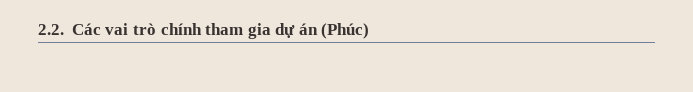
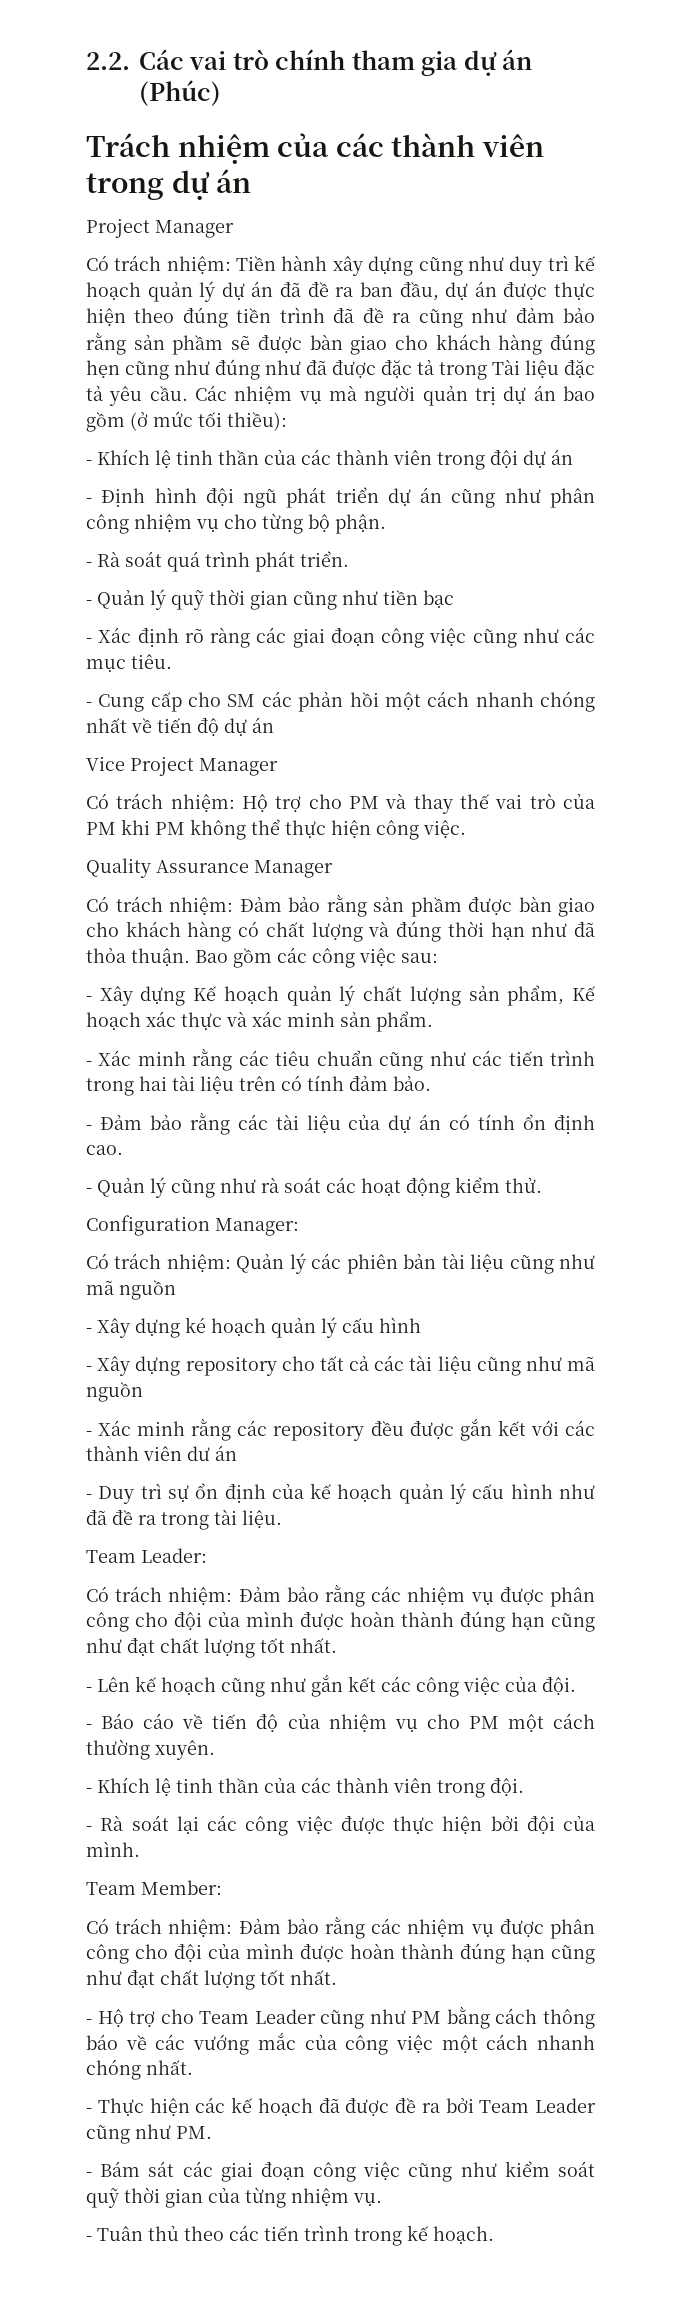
+ Trách nhiệm của các thành viên trong dự án
+ Project Manager
+ Có trách nhiệm: Tiền hành xây dựng cũng như duy trì kế hoạch quản lý dự án đã đề ra ban đầu, dự án được thực hiện theo đúng tiền trình đã đề ra cũng như đảm bảo rằng sản phầm sẽ được bàn giao cho khách hàng đúng hẹn cũng như đúng như đã được đặc tả trong Tài liệu đặc tả yêu cầu. Các nhiệm vụ mà người quản trị dự án bao gồm (ở mức tối thiều):
+ - Khích lệ tinh thần của các thành viên trong đội dự án
+ - Định hình đội ngũ phát triển dự án cũng như phân công nhiệm vụ cho từng bộ phận.
+ - Rà soát quá trình phát triển.
+ - Quản lý quỹ thời gian cũng như tiền bạc
+ - Xác định rõ ràng các giai đoạn công việc cũng như các mục tiêu.
+ - Cung cấp cho SM các phản hồi một cách nhanh chóng nhất về tiến độ dự án
+ Vice Project Manager
+ Có trách nhiệm: Hộ trợ cho PM và thay thế vai trò của PM khi PM không thể thực hiện công việc.
+ Quality Assurance Manager
+ Có trách nhiệm: Đảm bảo rằng sản phầm được bàn giao cho khách hàng có chất lượng và đúng thời hạn như đã thỏa thuận. Bao gồm các công việc sau:
+ - Xây dựng Kế hoạch quản lý chất lượng sản phẩm, Kế hoạch xác thực và xác minh sản phẩm.
+ - Xác minh rằng các tiêu chuẩn cũng như các tiến trình trong hai tài liệu trên có tính đảm bảo.
+ - Đảm bảo rằng các tài liệu của dự án có tính ổn định cao.
+ - Quản lý cũng như rà soát các hoạt động kiểm thử.
+ Configuration Manager:
+ Có trách nhiệm: Quản lý các phiên bản tài liệu cũng như mã nguồn
+ - Xây dựng ké hoạch quản lý cấu hình
+ - Xây dựng repository cho tất cả các tài liệu cũng như mã nguồn
+ - Xác minh rằng các repository đều được gắn kết với các thành viên dư án
+ - Duy trì sự ổn định của kế hoạch quản lý cấu hình như đã đề ra trong tài liệu.
+ Team Leader:
+ Có trách nhiệm: Đảm bảo rằng các nhiệm vụ được phân công cho đội của mình được hoàn thành đúng hạn cũng như đạt chất lượng tốt nhất.
+ - Lên kế hoạch cũng như gắn kết các công việc của đội.
+ - Báo cáo về tiến độ của nhiệm vụ cho PM một cách thường xuyên.
+ - Khích lệ tinh thần của các thành viên trong đội.
+ - Rà soát lại các công việc được thực hiện bởi đội của mình.
+ Team Member:
+ Có trách nhiệm: Đảm bảo rằng các nhiệm vụ được phân công cho đội của mình được hoàn thành đúng hạn cũng như đạt chất lượng tốt nhất.
+ - Hộ trợ cho Team Leader cũng như PM bằng cách thông báo về các vướng mắc của công việc một cách nhanh chóng nhất.
+ - Thực hiện các kế hoạch đã được đề ra bởi Team Leader cũng như PM.
+ - Bám sát các giai đoạn công việc cũng như kiểm soát quỹ thời gian của từng nhiệm vụ.
+ - Tuân thủ theo các tiến trình trong kế hoạch.

